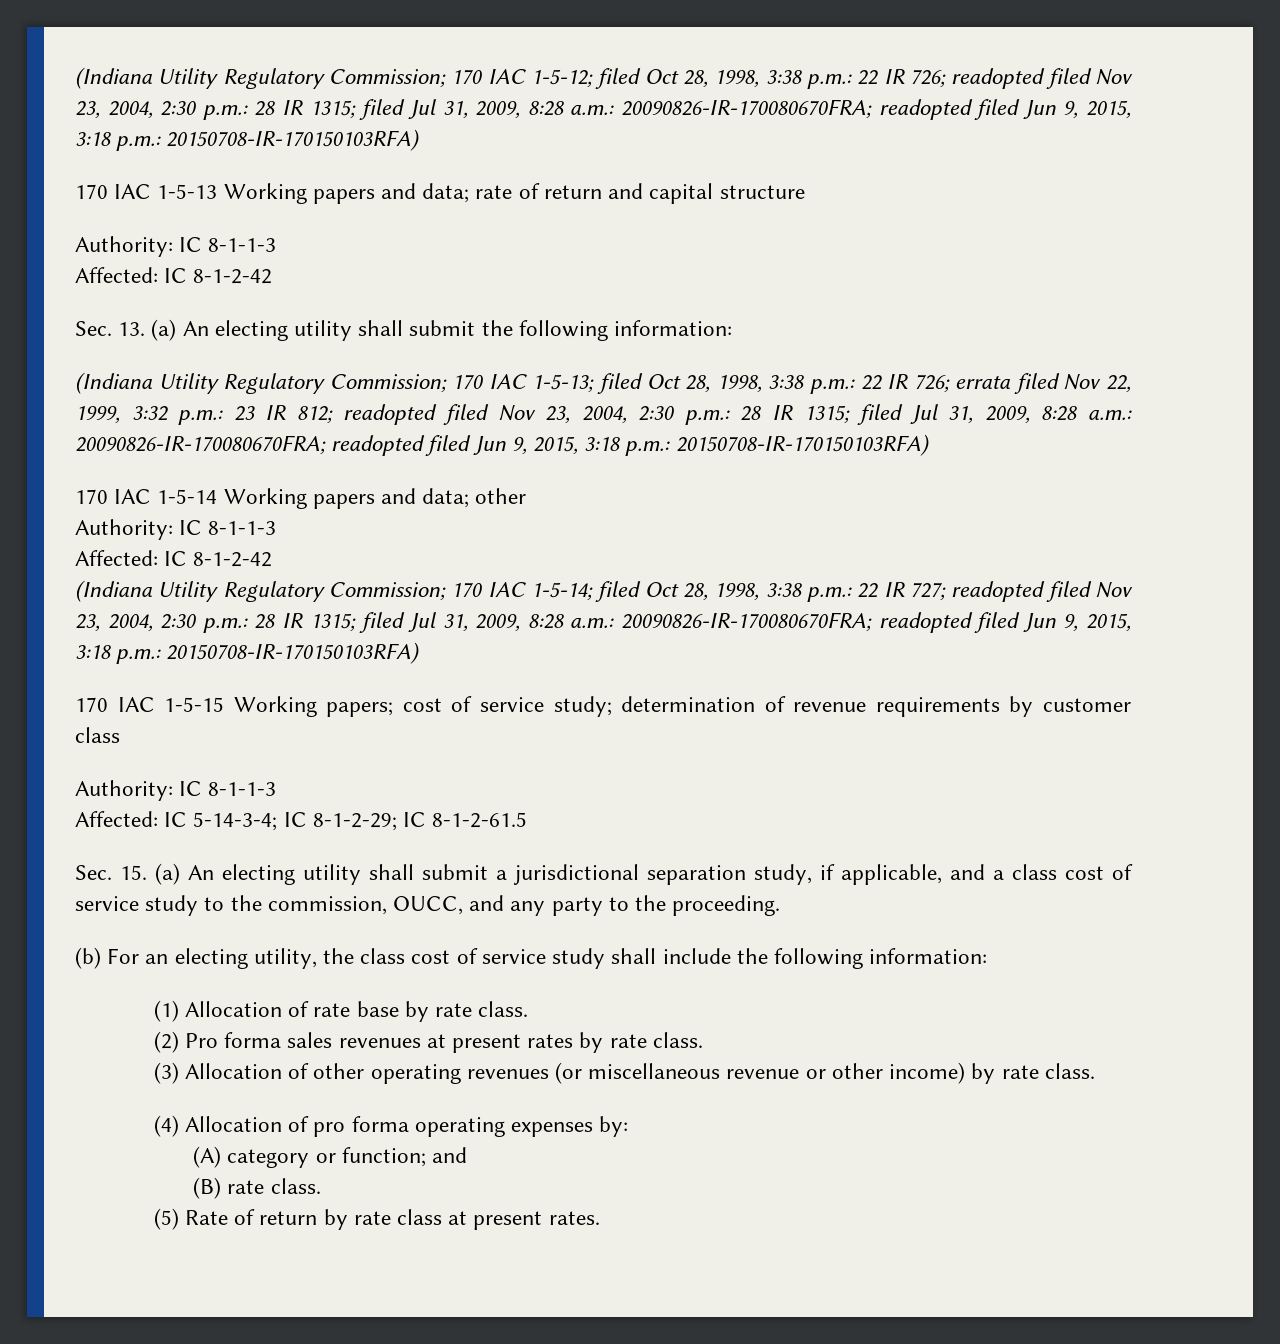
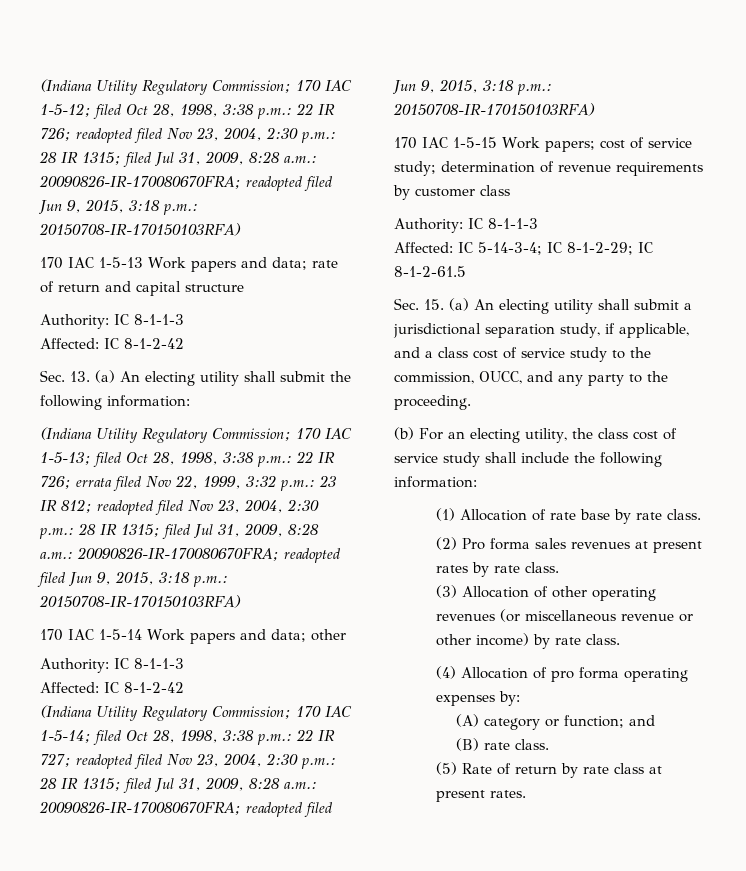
- 170 IAC 1-5-13 Working papers and data; rate of return and capital structure
+ 170 IAC 1-5-13 Work papers and data; rate of return and capital structure
- 170 IAC 1-5-14 Working papers and data; other
+ 170 IAC 1-5-14 Work papers and data; other
- 170 IAC 1-5-15 Working papers; cost of service study; determination of revenue requirements by customer class
+ 170 IAC 1-5-15 Work papers; cost of service study; determination of revenue requirements by customer class

